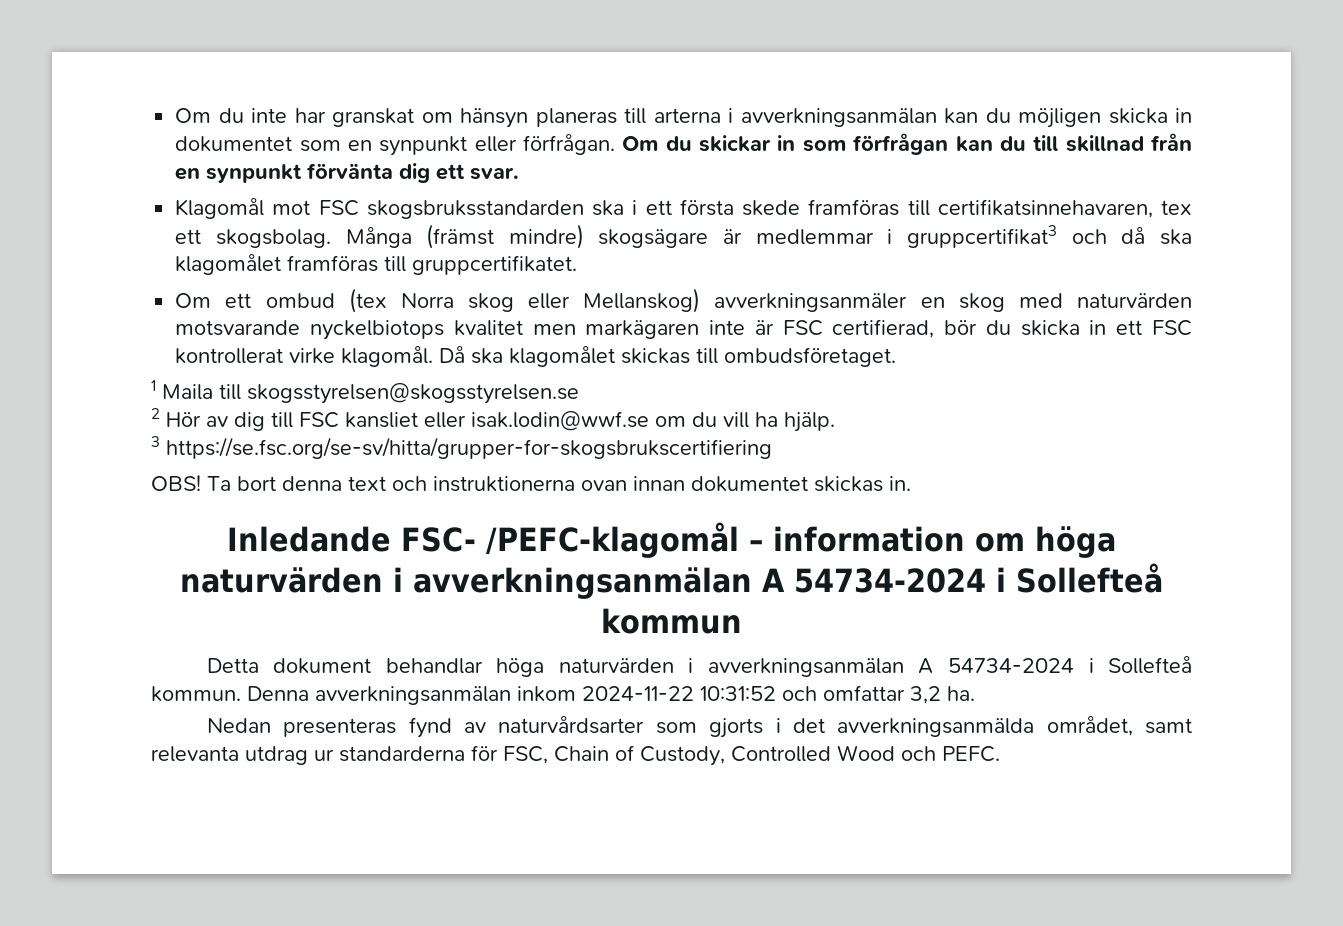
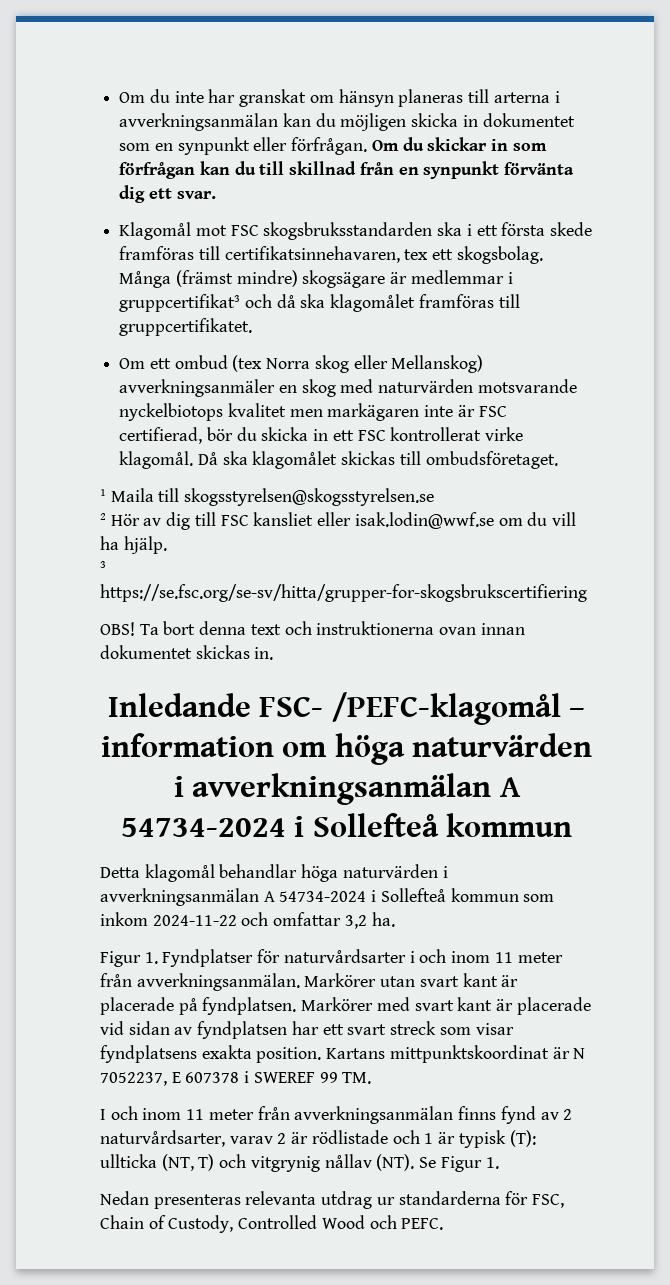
- Detta dokument behandlar höga naturvärden i avverkningsanmälan A 54734-2024 i Sollefteå kommun. Denna avverkningsanmälan inkom 2024-11-22 10:31:52 och omfattar 3,2 ha.
+ Detta klagomål behandlar höga naturvärden i avverkningsanmälan A 54734-2024 i Sollefteå kommun som inkom 2024-11-22 och omfattar 3,2 ha.
- Nedan presenteras fynd av naturvårdsarter som gjorts i det avverkningsanmälda området, samt relevanta utdrag ur standarderna för FSC, Chain of Custody, Controlled Wood och PEFC.
+ Figur 1. Fyndplatser för naturvårdsarter i och inom 11 meter från avverkningsanmälan. Markörer utan svart kant är placerade på fyndplatsen. Markörer med svart kant är placerade vid sidan av fyndplatsen har ett svart streck som visar fyndplatsens exakta position. Kartans mittpunktskoordinat är N 7052237, E 607378 i SWEREF 99 TM.
+ I och inom 11 meter från avverkningsanmälan finns fynd av 2 naturvårdsarter, varav 2 är rödlistade och 1 är typisk (T): ullticka (NT, T) och vitgrynig nållav (NT). Se Figur 1.
+ Nedan presenteras relevanta utdrag ur standarderna för FSC, Chain of Custody, Controlled Wood och PEFC.

